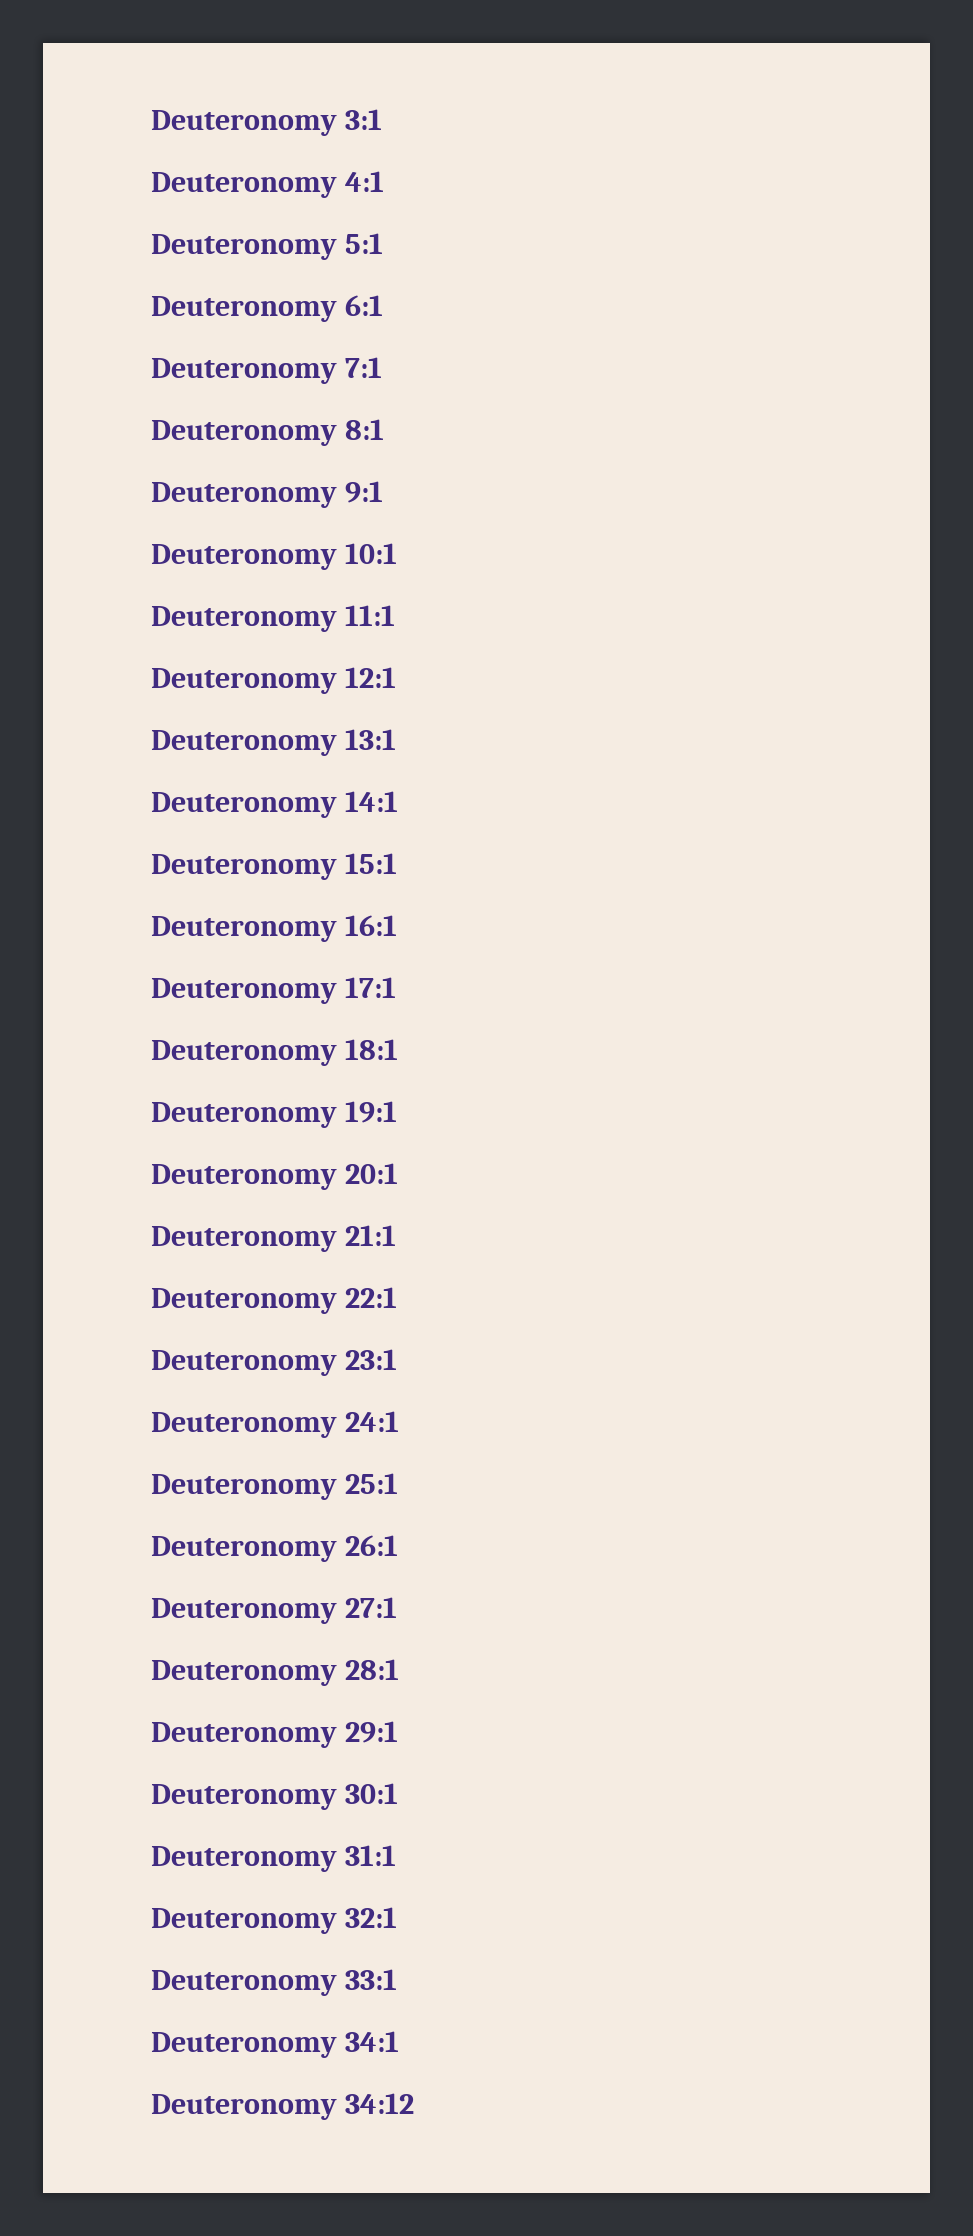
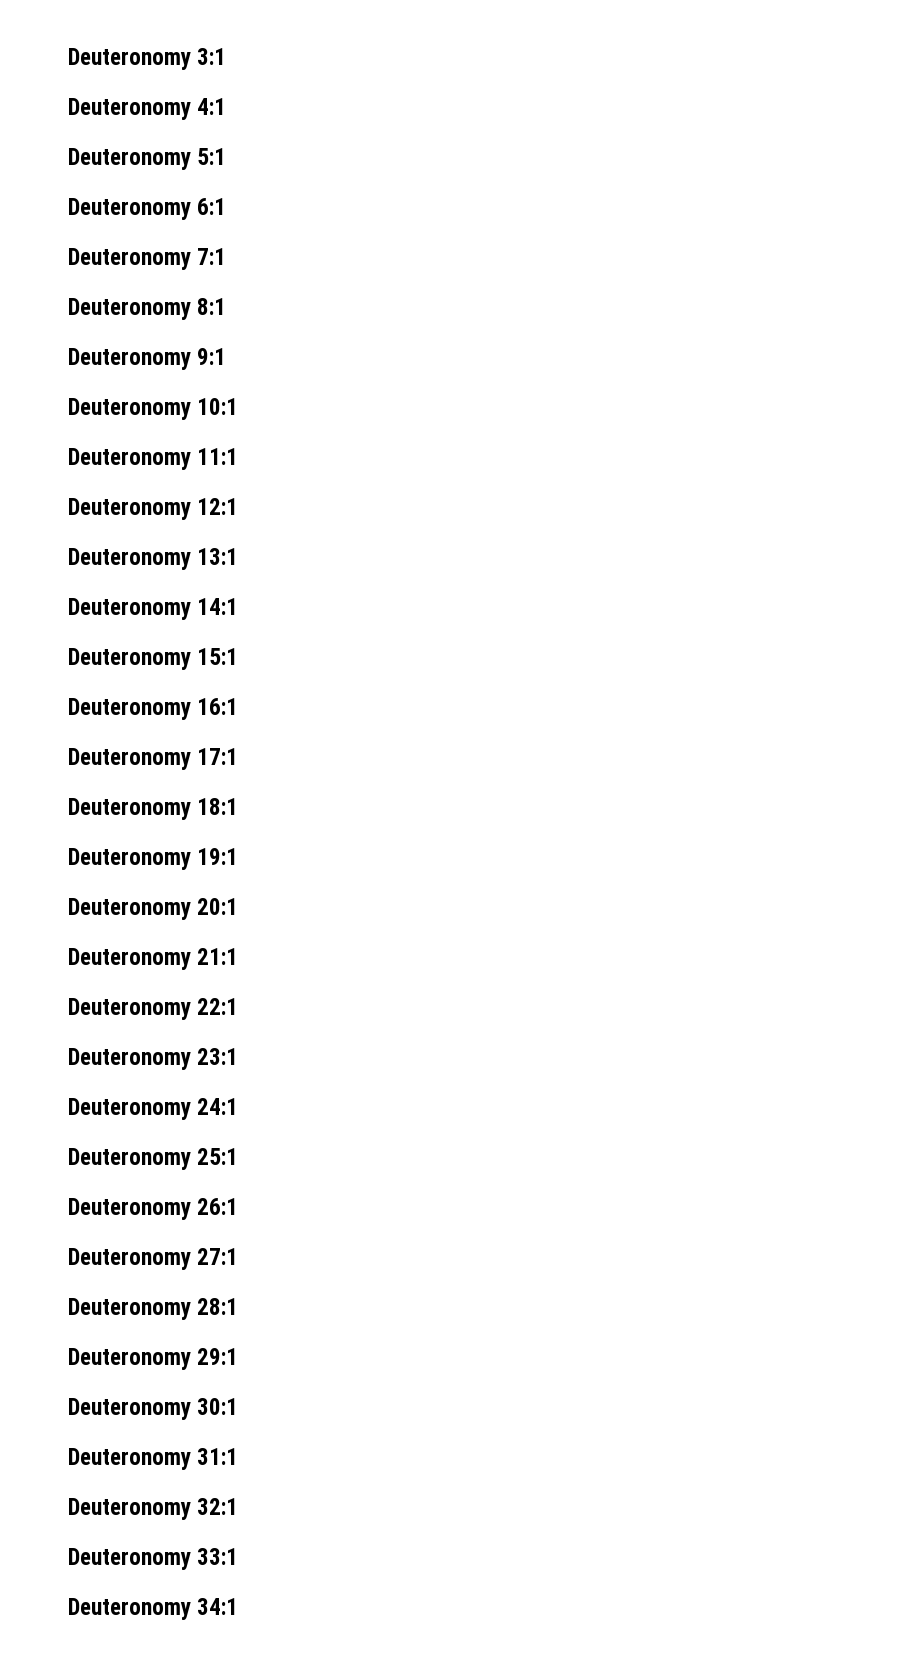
- Deuteronomy 34:12

